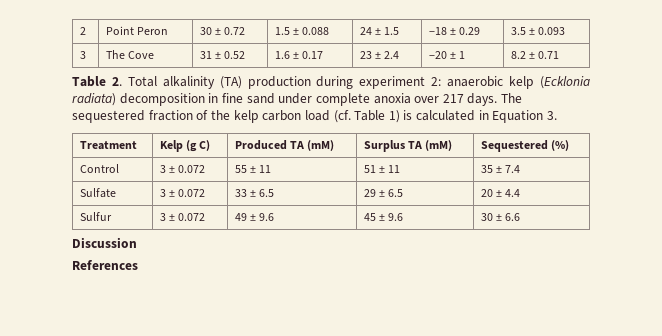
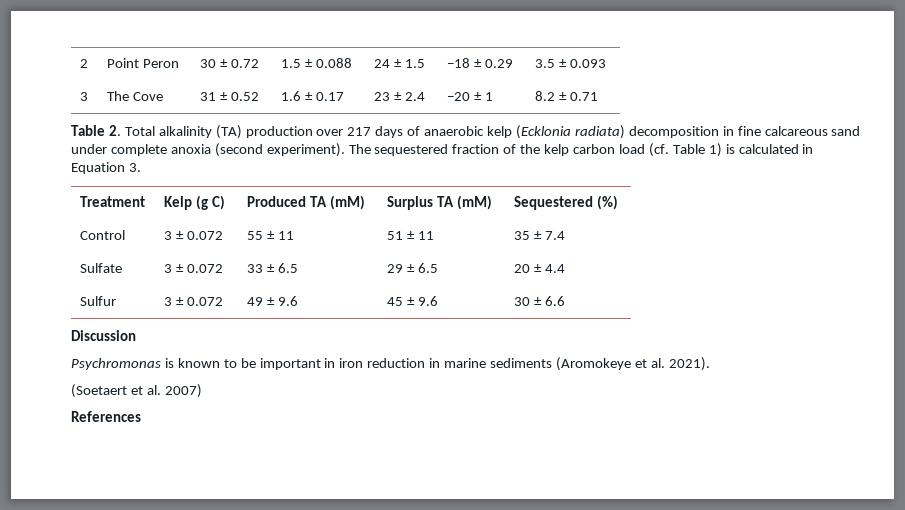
- Table 2. Total alkalinity (TA) production during experiment 2: anaerobic kelp (Ecklonia radiata) decomposition in fine sand under complete anoxia over 217 days.
+ Table 2. Total alkalinity (TA) production over 217 days of anaerobic kelp (Ecklonia radiata) decomposition in fine calcareous sand under complete anoxia (second experiment).
+ Psychromonas is known to be important in iron reduction in marine sediments (Aromokeye et al. 2021).
+ (Soetaert et al. 2007)

